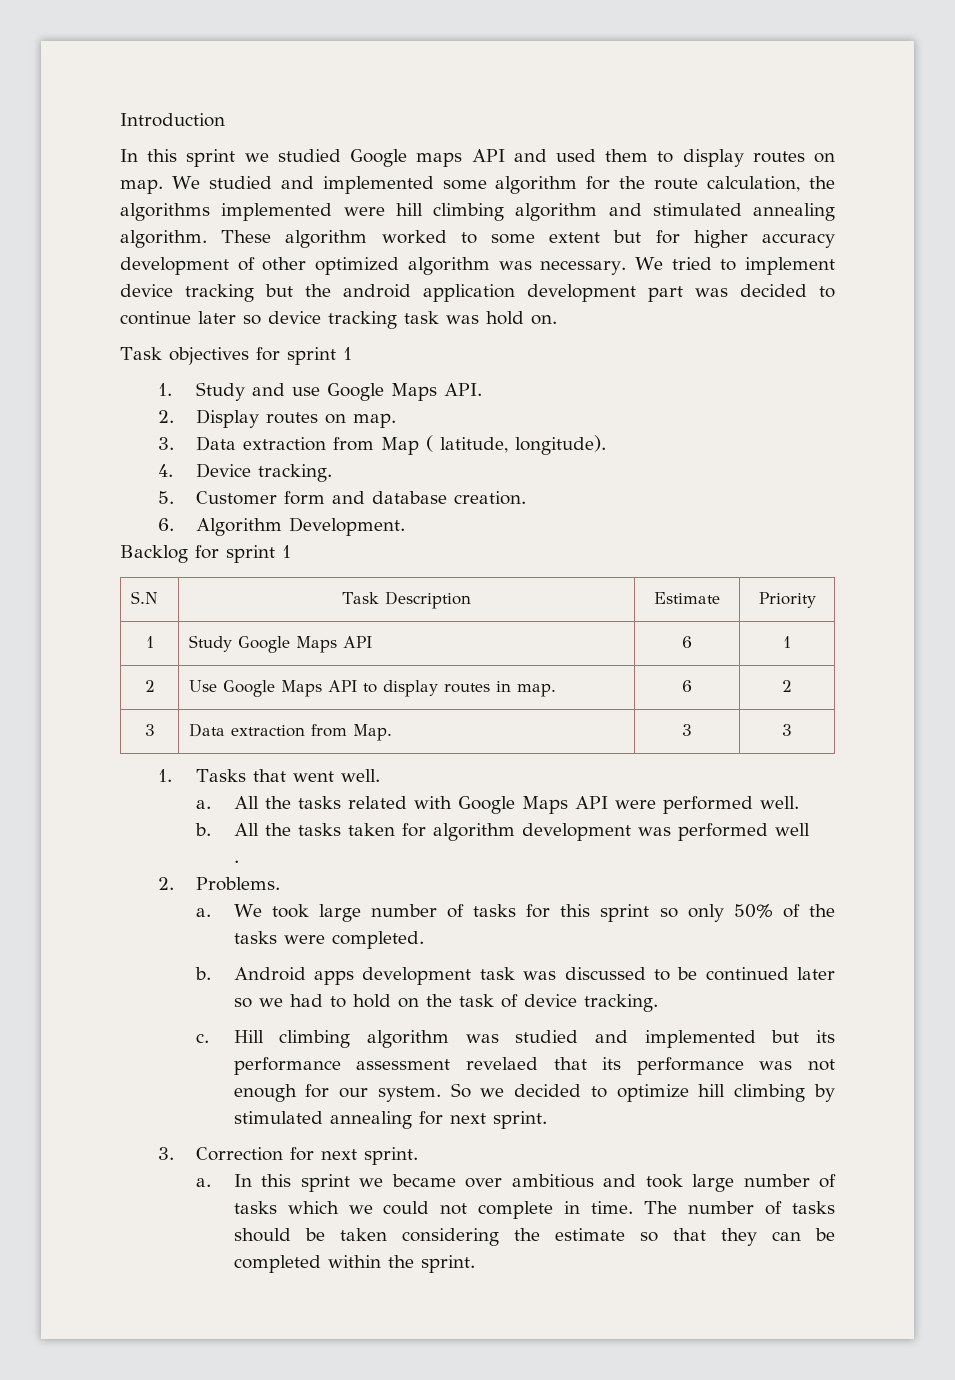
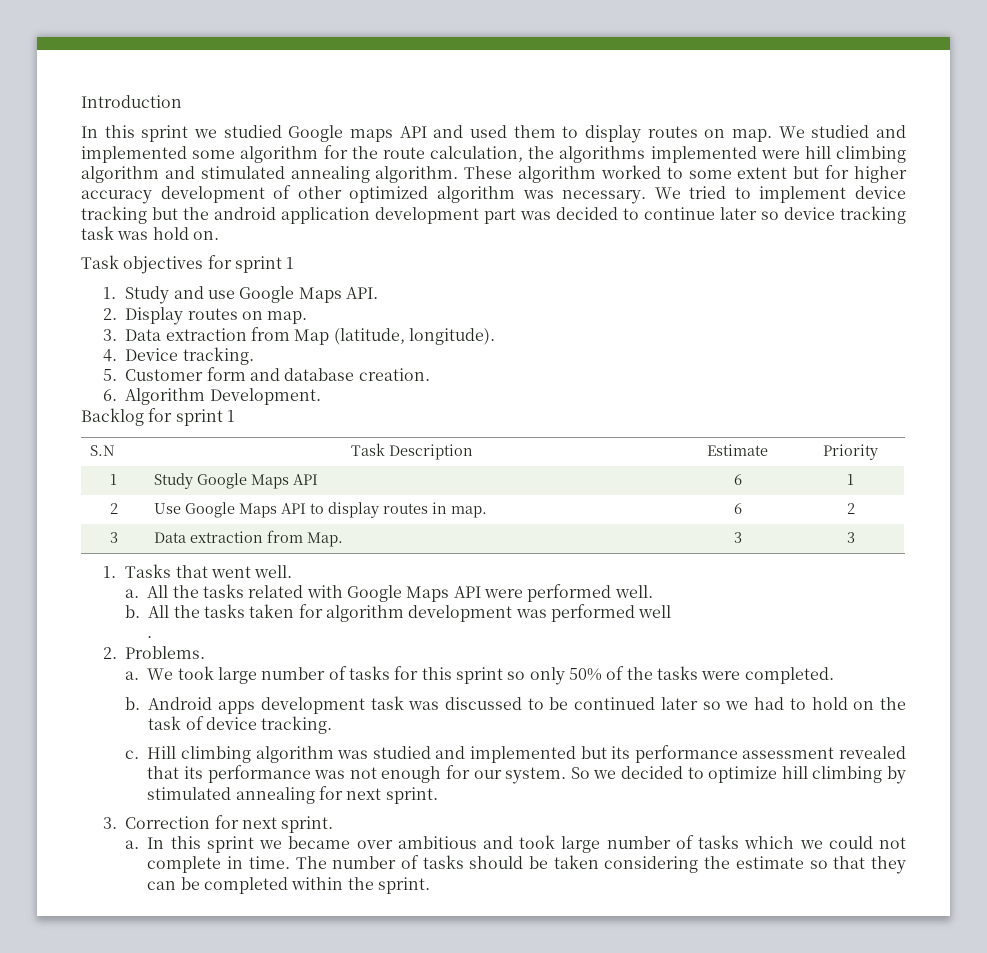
- 3. Data extraction from Map ( latitude, longitude).
+ 3. Data extraction from Map (latitude, longitude).
- Hill climbing algorithm was studied and implemented but its performance assessment revelaed that its performance was not enough for our system.
+ Hill climbing algorithm was studied and implemented but its performance assessment revealed that its performance was not enough for our system.

